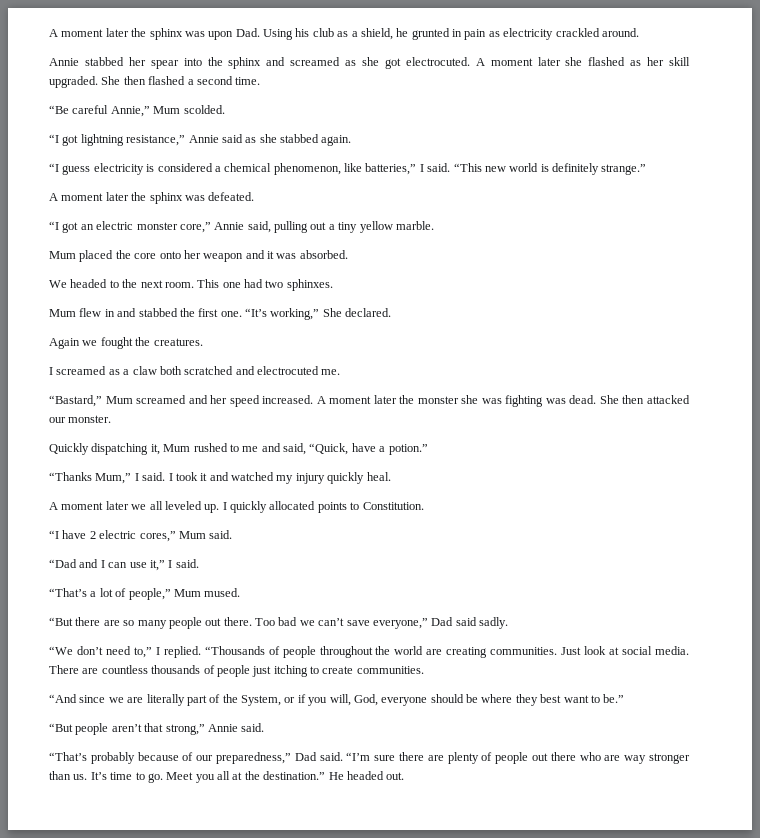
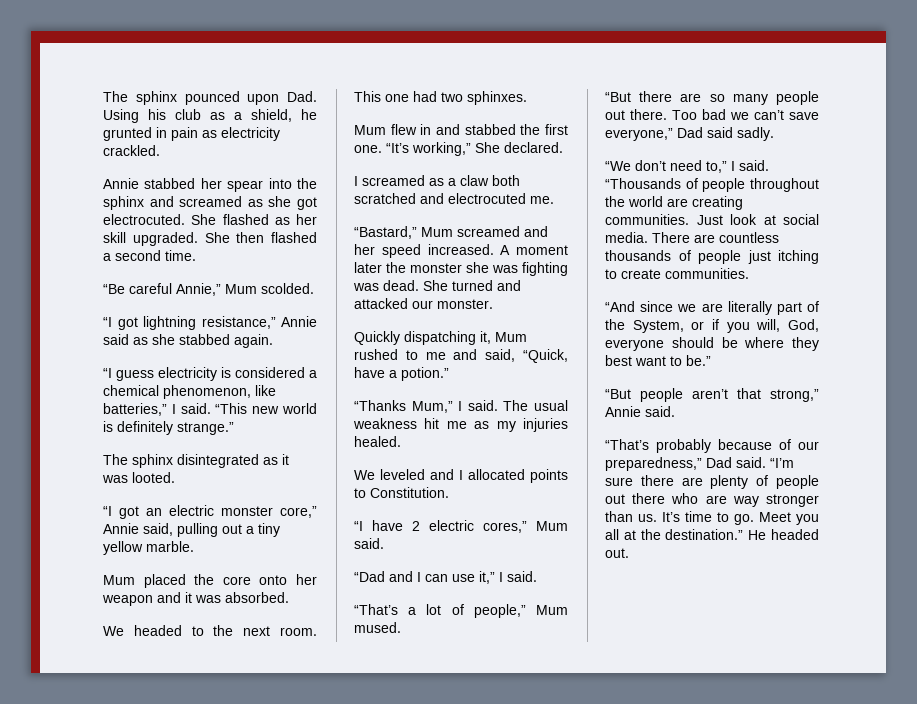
- A moment later the sphinx was upon Dad. Using his club as a shield, he grunted in pain as electricity crackled around.
+ The sphinx pounced upon Dad. Using his club as a shield, he grunted in pain as electricity crackled.
- A moment later she flashed as her skill upgraded.
+ She flashed as her skill upgraded.
- A moment later the sphinx was defeated.
+ The sphinx disintegrated as it was looted.
- Again we fought the creatures.
- She then attacked our monster.
+ She turned and attacked our monster.
- I took it and watched my injury quickly heal.
- A moment later we all leveled up. I quickly allocated points to Constitution.
+ The usual weakness hit me as my injuries healed.
+ We leveled and I allocated points to Constitution.
- “We don’t need to,” I replied.
+ “We don’t need to,” I said.

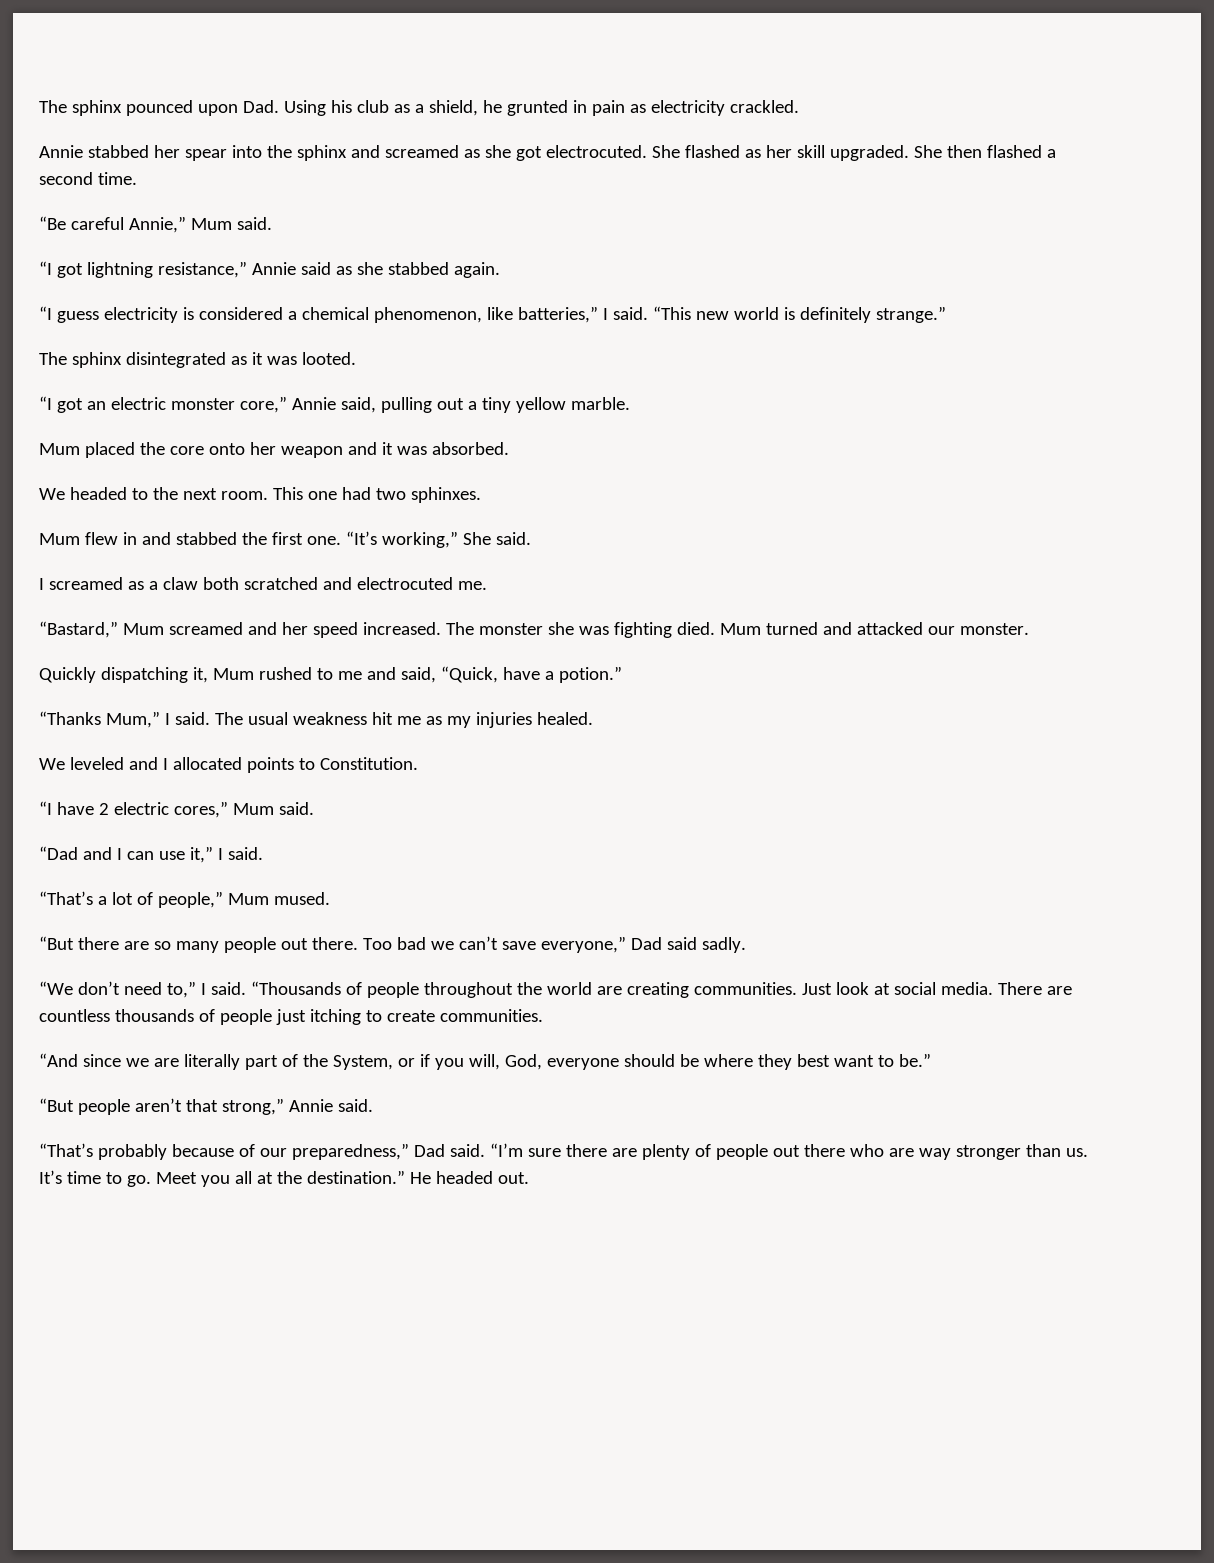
- “Be careful Annie,” Mum scolded.
+ “Be careful Annie,” Mum said.
- “It’s working,” She declared.
+ “It’s working,” She said.
- A moment later the monster she was fighting was dead. She turned and attacked our monster.
+ The monster she was fighting died. Mum turned and attacked our monster.

